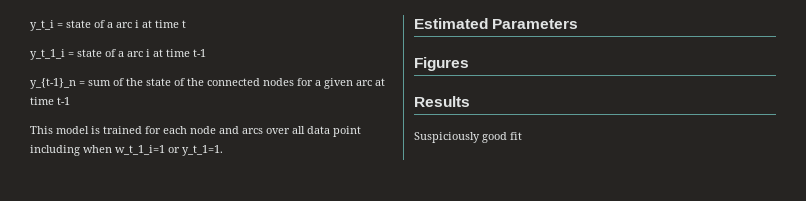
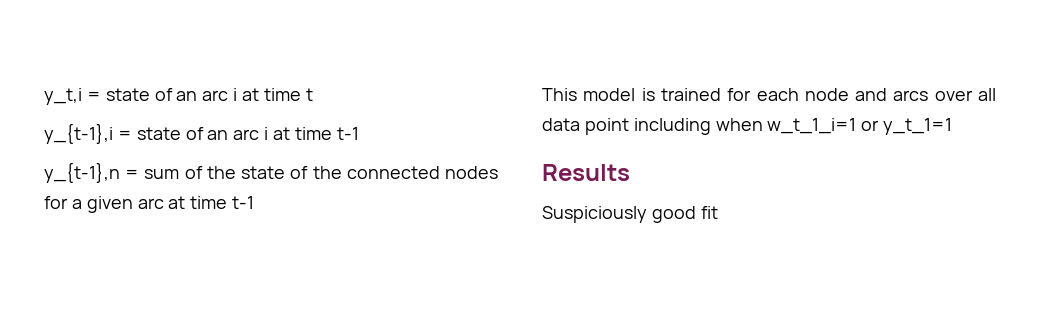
- y_t_i = state of a arc i at time t
+ y_t,i = state of an arc i at time t
- y_t_1_i = state of a arc i at time t-1
+ y_{t-1},i = state of an arc i at time t-1
- y_{t-1}_n = sum of the state of the connected nodes for a given arc at time t-1
+ y_{t-1},n = sum of the state of the connected nodes for a given arc at time t-1
- This model is trained for each node and arcs over all data point including when w_t_1_i=1 or y_t_1=1.
- Estimated Parameters
- Figures
+ This model is trained for each node and arcs over all data point including when w_t_1_i=1 or y_t_1=1

